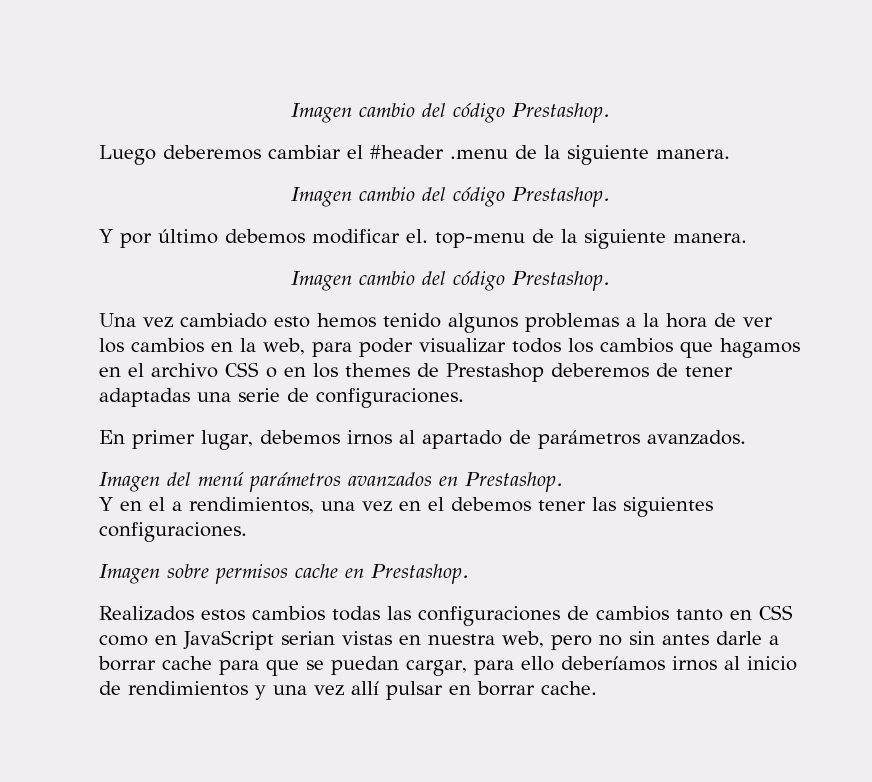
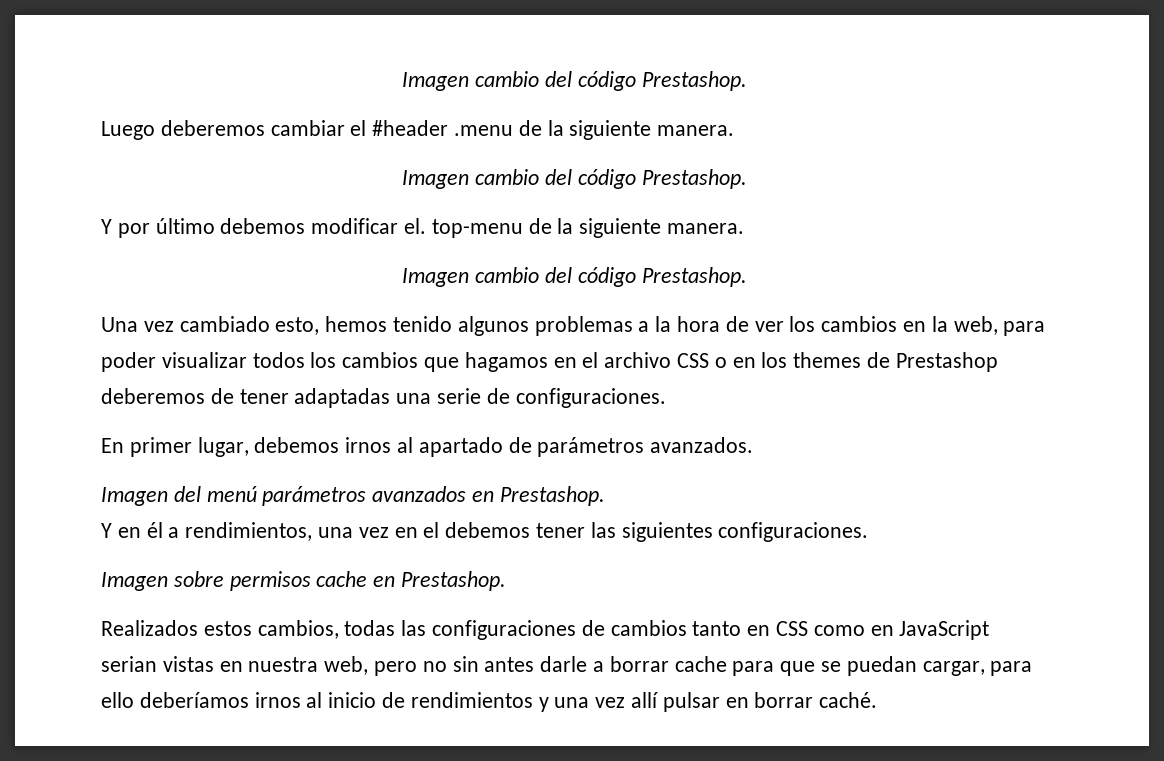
- Una vez cambiado esto hemos tenido algunos problemas a la hora de ver los cambios en la web, para poder visualizar todos los cambios que hagamos en el archivo CSS o en los themes de Prestashop deberemos de tener adaptadas una serie de configuraciones.
+ Una vez cambiado esto, hemos tenido algunos problemas a la hora de ver los cambios en la web, para poder visualizar todos los cambios que hagamos en el archivo CSS o en los themes de Prestashop deberemos de tener adaptadas una serie de configuraciones.
- Y en el a rendimientos, una vez en el debemos tener las siguientes configuraciones.
+ Y en él a rendimientos, una vez en el debemos tener las siguientes configuraciones.
- Realizados estos cambios todas las configuraciones de cambios tanto en CSS como en JavaScript serian vistas en nuestra web, pero no sin antes darle a borrar cache para que se puedan cargar, para ello deberíamos irnos al inicio de rendimientos y una vez allí pulsar en borrar cache.
+ Realizados estos cambios, todas las configuraciones de cambios tanto en CSS como en JavaScript serian vistas en nuestra web, pero no sin antes darle a borrar cache para que se puedan cargar, para ello deberíamos irnos al inicio de rendimientos y una vez allí pulsar en borrar caché.

